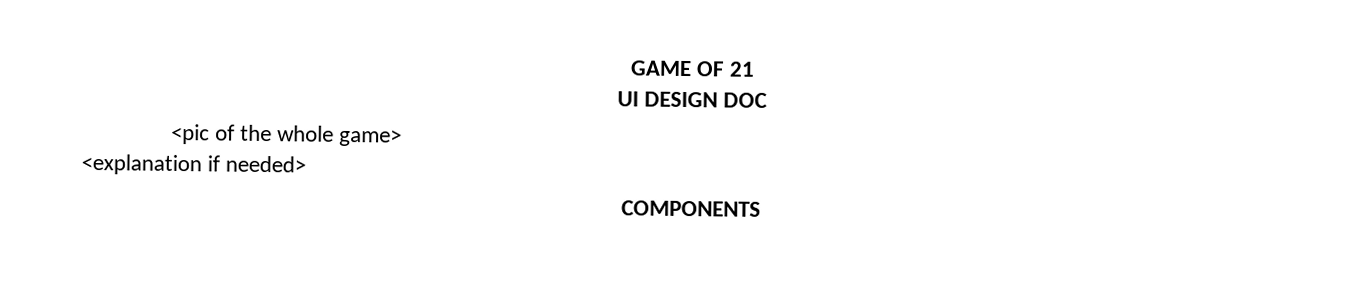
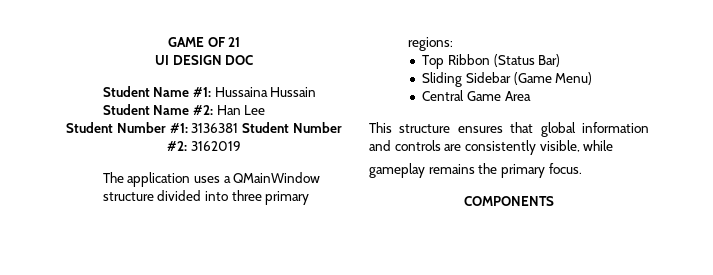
- <pic of the whole game>
- <explanation if needed>
+ Student Name #1: Hussaina Hussain Student Name #2: Han Lee
+ Student Number #1: 3136381 Student Number #2: 3162019
+ The application uses a QMainWindow structure divided into three primary regions:
+ Top Ribbon (Status Bar)
+ Sliding Sidebar (Game Menu)
+ Central Game Area
+ This structure ensures that global information and controls are consistently visible, while
+ gameplay remains the primary focus.

